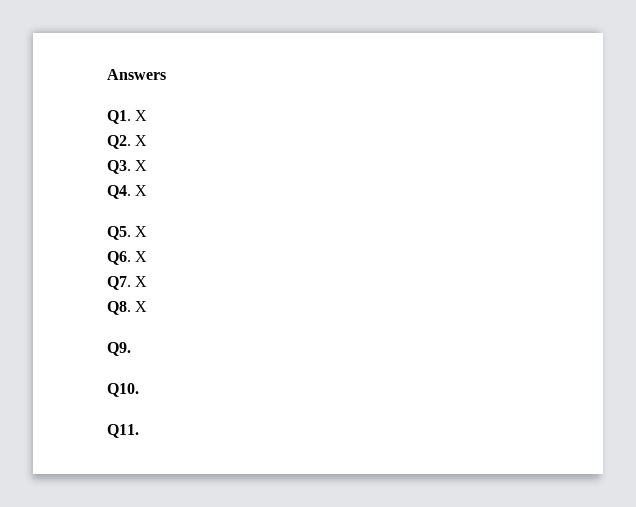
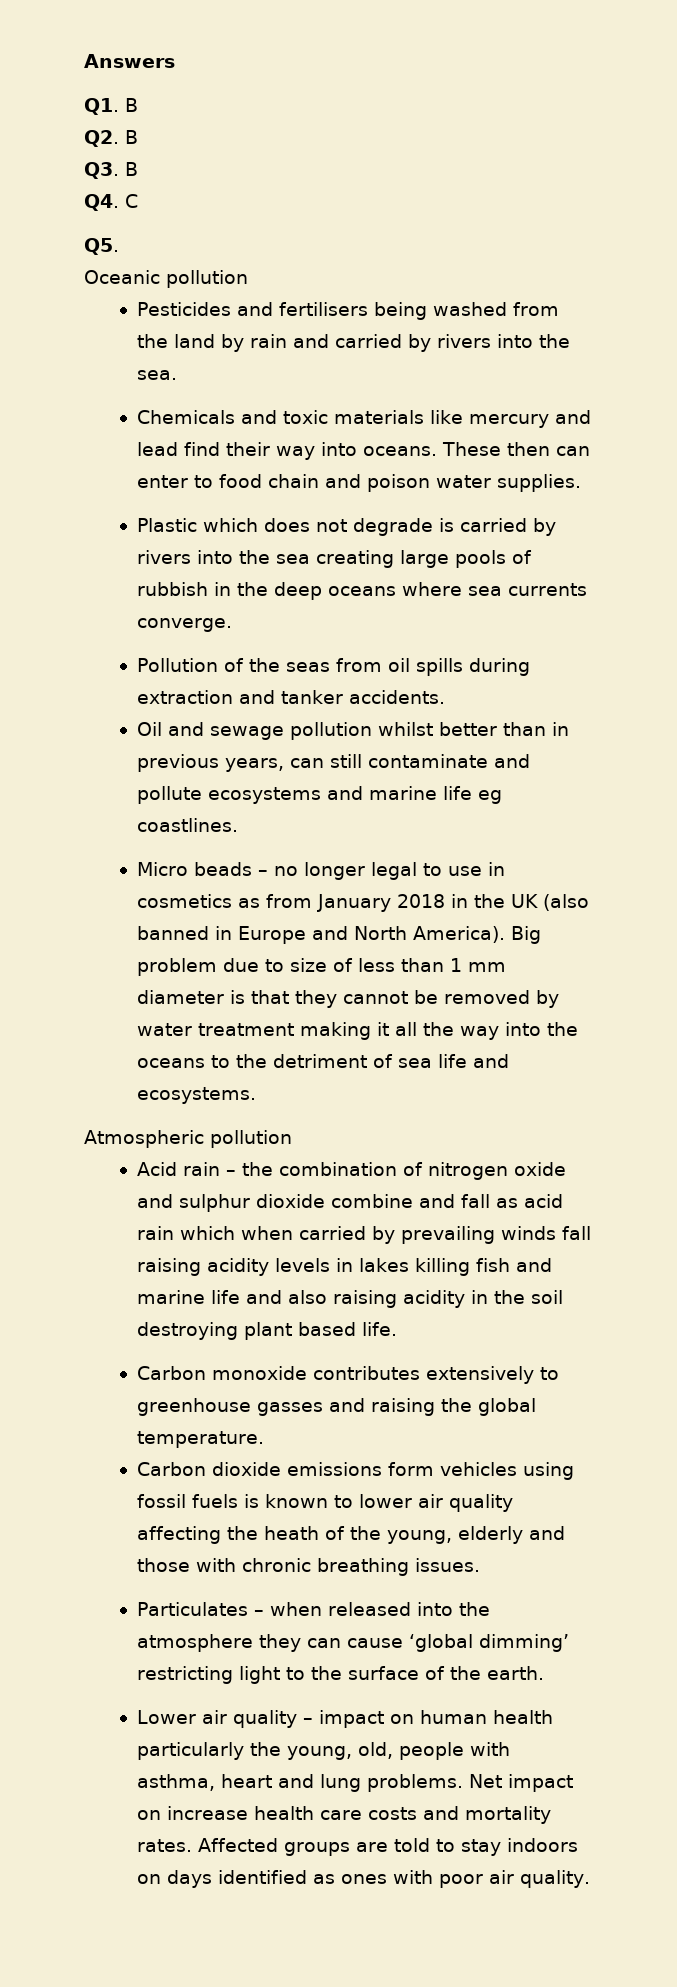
- Q1. X
+ Q1. B
- Q2. X
+ Q2. B
- Q3. X
+ Q3. B
- Q4. X
+ Q4. C
- Q5. X
- Q6. X
- Q7. X
- Q8. X
- Q9.
- Q10.
- Q11.
+ Q5.
+ Oceanic pollution
+ Pesticides and fertilisers being washed from the land by rain and carried by rivers into the sea.
+ Chemicals and toxic materials like mercury and lead find their way into oceans. These then can enter to food chain and poison water supplies.
+ Plastic which does not degrade is carried by rivers into the sea creating large pools of rubbish in the deep oceans where sea currents converge.
+ Pollution of the seas from oil spills during extraction and tanker accidents.
+ Oil and sewage pollution whilst better than in previous years, can still contaminate and pollute ecosystems and marine life eg coastlines.
+ Micro beads – no longer legal to use in cosmetics as from January 2018 in the UK (also banned in Europe and North America). Big problem due to size of less than 1 mm diameter is that they cannot be removed by water treatment making it all the way into the oceans to the detriment of sea life and ecosystems.
+ Atmospheric pollution
+ Acid rain – the combination of nitrogen oxide and sulphur dioxide combine and fall as acid rain which when carried by prevailing winds fall raising acidity levels in lakes killing fish and marine life and also raising acidity in the soil destroying plant based life.
+ Carbon monoxide contributes extensively to greenhouse gasses and raising the global temperature.
+ Carbon dioxide emissions form vehicles using fossil fuels is known to lower air quality affecting the heath of the young, elderly and those with chronic breathing issues.
+ Particulates – when released into the atmosphere they can cause ‘global dimming’ restricting light to the surface of the earth.
+ Lower air quality – impact on human health particularly the young, old, people with asthma, heart and lung problems. Net impact on increase health care costs and mortality rates. Affected groups are told to stay indoors on days identified as ones with poor air quality.

